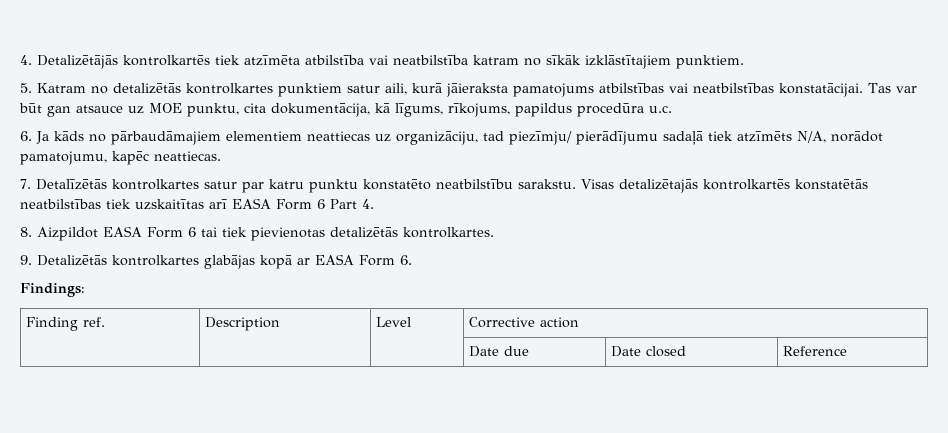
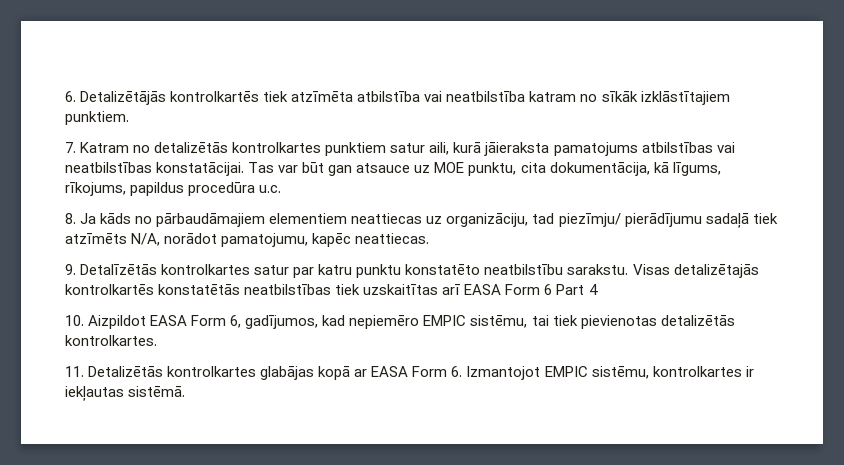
- 4. Detalizētājās kontrolkartēs tiek atzīmēta atbilstība vai neatbilstība katram no sīkāk izklāstītajiem punktiem.
+ 6. Detalizētājās kontrolkartēs tiek atzīmēta atbilstība vai neatbilstība katram no sīkāk izklāstītajiem punktiem.
- 5. Katram no detalizētās kontrolkartes punktiem satur aili, kurā jāieraksta pamatojums atbilstības vai neatbilstības konstatācijai.
+ 7. Katram no detalizētās kontrolkartes punktiem satur aili, kurā jāieraksta pamatojums atbilstības vai neatbilstības konstatācijai.
- 6. Ja kāds no pārbaudāmajiem elementiem neattiecas uz organizāciju, tad piezīmju/ pierādījumu sadaļā tiek atzīmēts N/A, norādot pamatojumu, kapēc neattiecas.
+ 8. Ja kāds no pārbaudāmajiem elementiem neattiecas uz organizāciju, tad piezīmju/ pierādījumu sadaļā tiek atzīmēts N/A, norādot pamatojumu, kapēc neattiecas.
- 7. Detalīzētās kontrolkartes satur par katru punktu konstatēto neatbilstību sarakstu.
+ 9. Detalīzētās kontrolkartes satur par katru punktu konstatēto neatbilstību sarakstu.
- Visas detalizētajās kontrolkartēs konstatētās neatbilstības tiek uzskaitītas arī EASA Form 6 Part 4.
- 8. Aizpildot EASA Form 6 tai tiek pievienotas detalizētās kontrolkartes.
+ Visas detalizētajās kontrolkartēs konstatētās neatbilstības tiek uzskaitītas arī EASA Form 6 Part 4
+ 10. Aizpildot EASA Form 6, gadījumos, kad nepiemēro EMPIC sistēmu, tai tiek pievienotas detalizētās kontrolkartes.
- 9. Detalizētās kontrolkartes glabājas kopā ar EASA Form 6.
- Findings:
- Finding ref. | Description | Level | Corrective action
- | | | Date due | Date closed | Reference
+ 11. Detalizētās kontrolkartes glabājas kopā ar EASA Form 6. Izmantojot EMPIC sistēmu, kontrolkartes ir iekļautas sistēmā.

